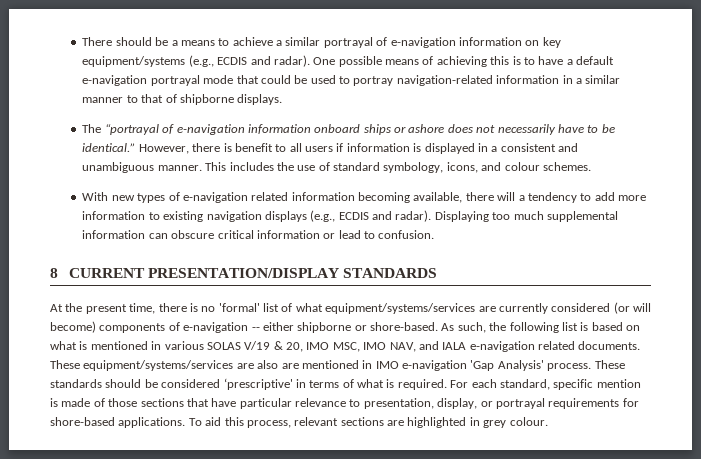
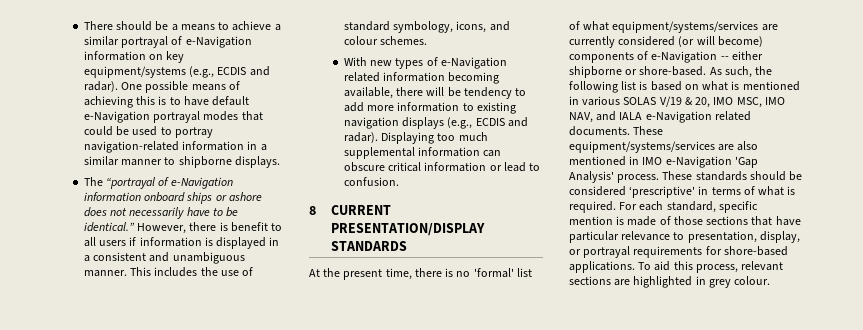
- There should be a means to achieve a similar portrayal of e-navigation information on key equipment/systems (e.g., ECDIS and radar).
+ There should be a means to achieve a similar portrayal of e-Navigation information on key equipment/systems (e.g., ECDIS and radar).
- One possible means of achieving this is to have a default e-navigation portrayal mode that could be used to portray navigation-related information in a similar manner to that of shipborne displays.
+ One possible means of achieving this is to have default e-Navigation portrayal modes that could be used to portray navigation-related information in a similar manner to shipborne displays.
- The “portrayal of e-navigation information onboard ships or ashore does not necessarily have to be identical.”
+ The “portrayal of e-Navigation information onboard ships or ashore does not necessarily have to be identical.”
- With new types of e-navigation related information becoming available, there will a tendency to add more information to existing navigation displays (e.g., ECDIS and radar).
+ With new types of e-Navigation related information becoming available, there will be tendency to add more information to existing navigation displays (e.g., ECDIS and radar).
- At the present time, there is no 'formal' list of what equipment/systems/services are currently considered (or will become) components of e-navigation -- either shipborne or shore-based.
+ At the present time, there is no 'formal' list of what equipment/systems/services are currently considered (or will become) components of e-Navigation -- either shipborne or shore-based.
- As such, the following list is based on what is mentioned in various SOLAS V/19 & 20, IMO MSC, IMO NAV, and IALA e-navigation related documents.
+ As such, the following list is based on what is mentioned in various SOLAS V/19 & 20, IMO MSC, IMO NAV, and IALA e-Navigation related documents.
- These equipment/systems/services are also are mentioned in IMO e-navigation 'Gap Analysis' process.
+ These equipment/systems/services are also mentioned in IMO e-Navigation 'Gap Analysis' process.

